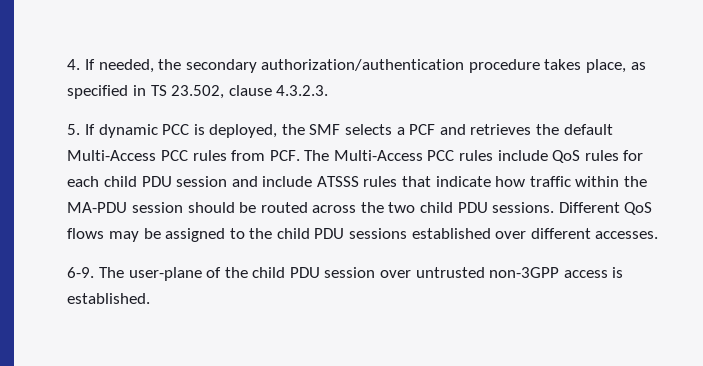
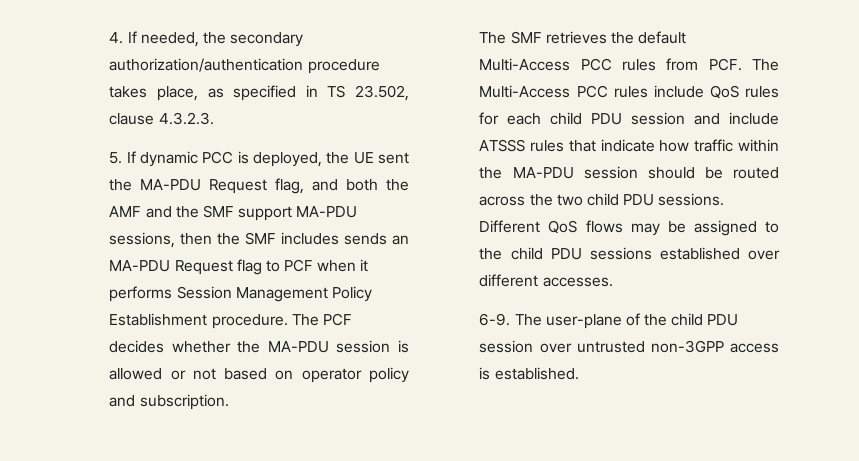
- 5. If dynamic PCC is deployed, the SMF selects a PCF and retrieves the default Multi-Access PCC rules from PCF. The Multi-Access PCC rules include QoS rules for each child PDU session and include ATSSS rules that indicate how traffic within the MA-PDU session should be routed across the two child PDU sessions.
+ 5. If dynamic PCC is deployed, the UE sent the MA-PDU Request flag, and both the AMF and the SMF support MA-PDU sessions, then the SMF includes sends an MA-PDU Request flag to PCF when it performs Session Management Policy Establishment procedure. The PCF decides whether the MA-PDU session is allowed or not based on operator policy and subscription.
+ The SMF retrieves the default Multi-Access PCC rules from PCF. The Multi-Access PCC rules include QoS rules for each child PDU session and include ATSSS rules that indicate how traffic within the MA-PDU session should be routed across the two child PDU sessions.

